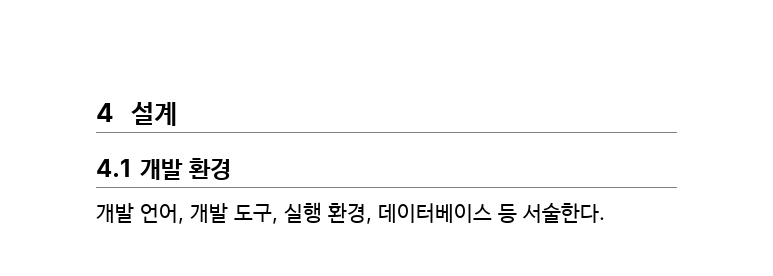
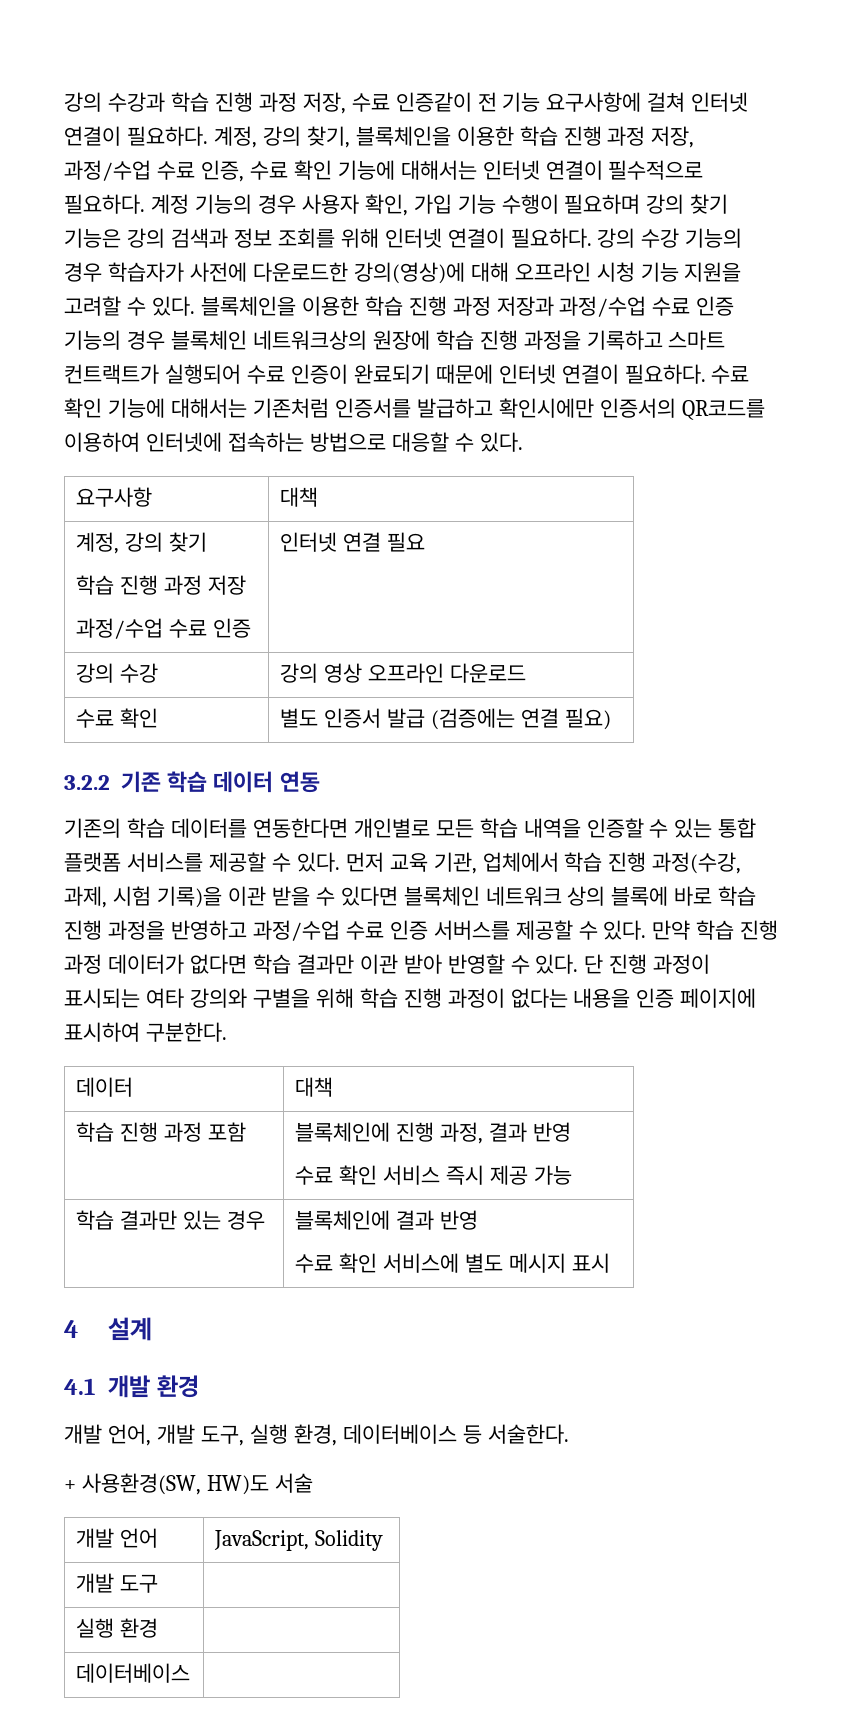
+ 강의 수강과 학습 진행 과정 저장, 수료 인증같이 전 기능 요구사항에 걸쳐 인터넷 연결이 필요하다. 계정, 강의 찾기, 블록체인을 이용한 학습 진행 과정 저장, 과정/수업 수료 인증, 수료 확인 기능에 대해서는 인터넷 연결이 필수적으로 필요하다. 계정 기능의 경우 사용자 확인, 가입 기능 수행이 필요하며 강의 찾기 기능은 강의 검색과 정보 조회를 위해 인터넷 연결이 필요하다. 강의 수강 기능의 경우 학습자가 사전에 다운로드한 강의(영상)에 대해 오프라인 시청 기능 지원을 고려할 수 있다. 블록체인을 이용한 학습 진행 과정 저장과 과정/수업 수료 인증 기능의 경우 블록체인 네트워크상의 원장에 학습 진행 과정을 기록하고 스마트 컨트랙트가 실행되어 수료 인증이 완료되기 때문에 인터넷 연결이 필요하다. 수료 확인 기능에 대해서는 기존처럼 인증서를 발급하고 확인시에만 인증서의 QR코드를 이용하여 인터넷에 접속하는 방법으로 대응할 수 있다.
+ 요구사항 | 대책
+ 계정, 강의 찾기
+ 학습 진행 과정 저장
+ 과정/수업 수료 인증 | 인터넷 연결 필요
+ 강의 수강 | 강의 영상 오프라인 다운로드
+ 수료 확인 | 별도 인증서 발급 (검증에는 연결 필요)
+ 3.2.2 기존 학습 데이터 연동
+ 기존의 학습 데이터를 연동한다면 개인별로 모든 학습 내역을 인증할 수 있는 통합 플랫폼 서비스를 제공할 수 있다. 먼저 교육 기관, 업체에서 학습 진행 과정(수강, 과제, 시험 기록)을 이관 받을 수 있다면 블록체인 네트워크 상의 블록에 바로 학습 진행 과정을 반영하고 과정/수업 수료 인증 서버스를 제공할 수 있다. 만약 학습 진행 과정 데이터가 없다면 학습 결과만 이관 받아 반영할 수 있다. 단 진행 과정이 표시되는 여타 강의와 구별을 위해 학습 진행 과정이 없다는 내용을 인증 페이지에 표시하여 구분한다.
+ 데이터 | 대책
+ 학습 진행 과정 포함 | 블록체인에 진행 과정, 결과 반영
+ 수료 확인 서비스 즉시 제공 가능
+ 학습 결과만 있는 경우 | 블록체인에 결과 반영
+ 수료 확인 서비스에 별도 메시지 표시
+ + 사용환경(SW, HW)도 서술
+ 개발 언어 | JavaScript, Solidity
+ 개발 도구 |
+ 실행 환경 |
+ 데이터베이스 |

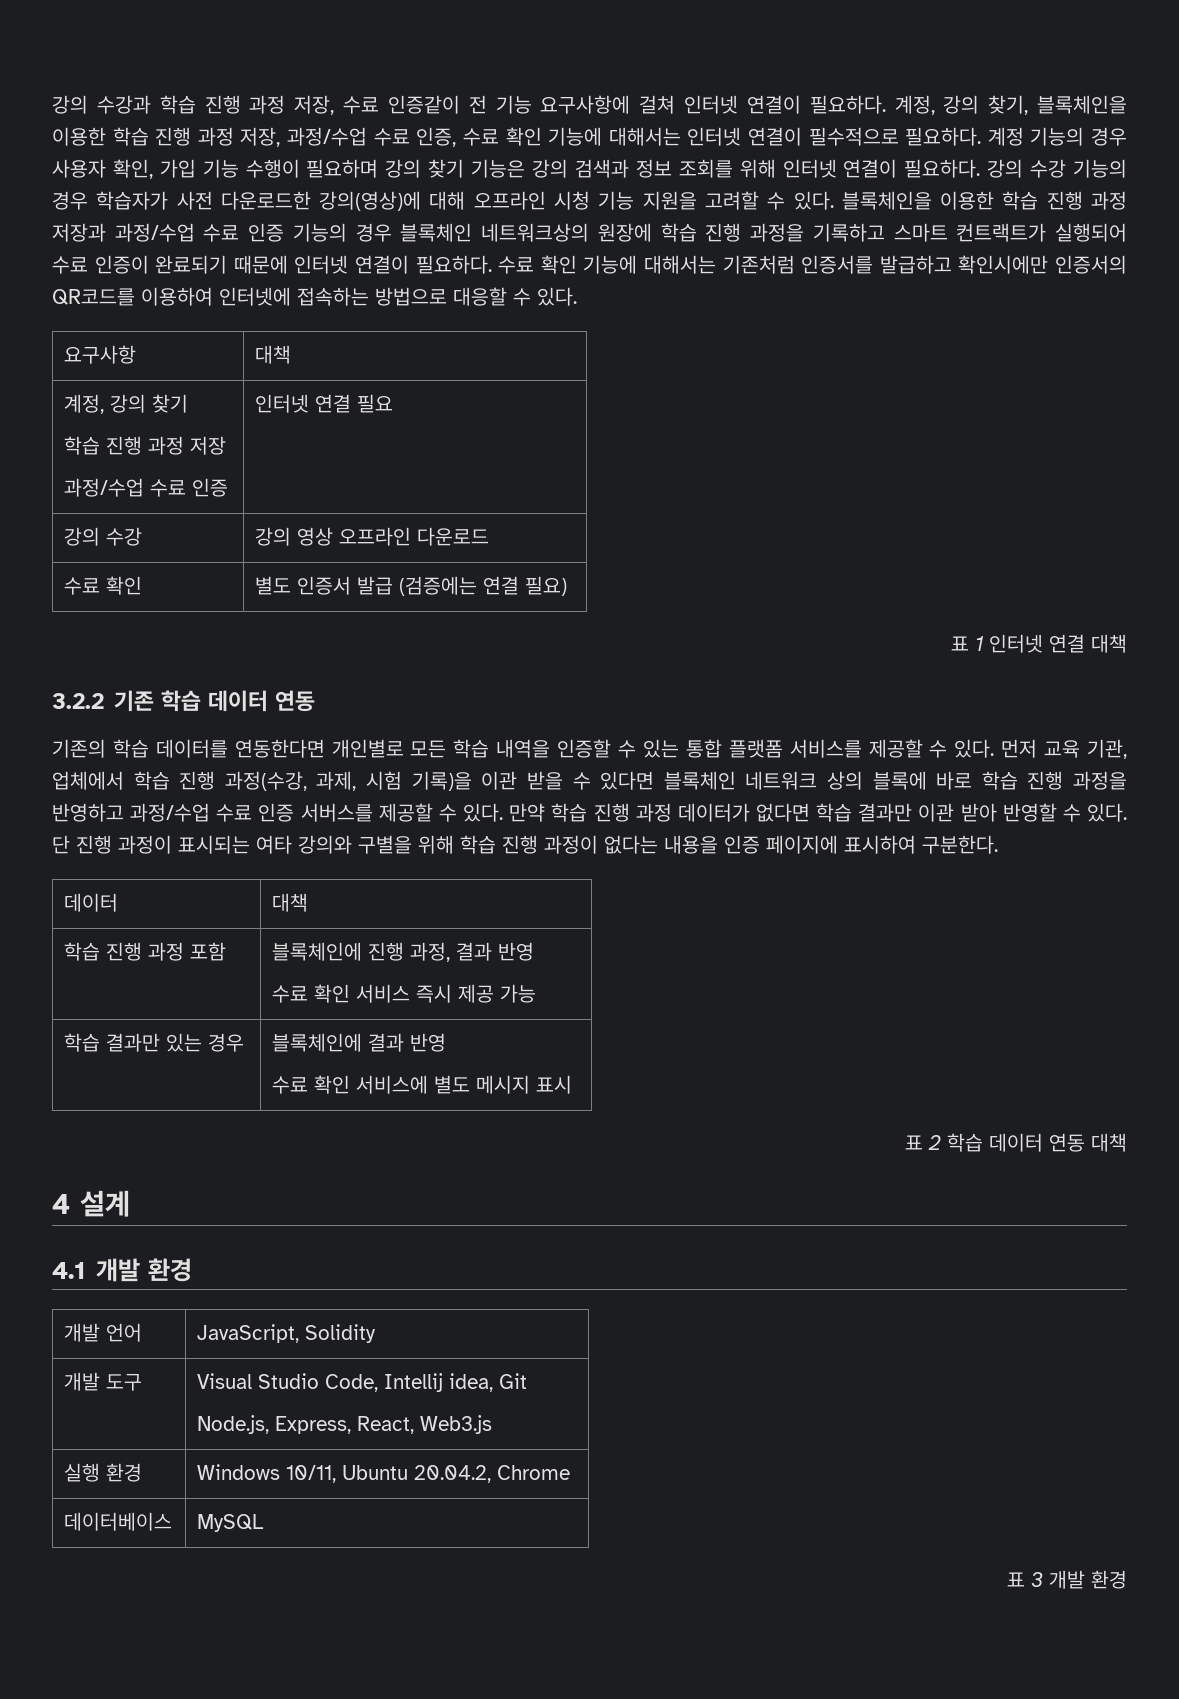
- 강의 수강 기능의 경우 학습자가 사전에 다운로드한 강의(영상)에 대해 오프라인 시청 기능 지원을 고려할 수 있다.
+ 강의 수강 기능의 경우 학습자가 사전 다운로드한 강의(영상)에 대해 오프라인 시청 기능 지원을 고려할 수 있다.
+ 표 1 인터넷 연결 대책
+ 표 2 학습 데이터 연동 대책
- 개발 언어, 개발 도구, 실행 환경, 데이터베이스 등 서술한다.
- + 사용환경(SW, HW)도 서술
- 개발 도구 |
- 실행 환경 |
- 데이터베이스 |
+ 개발 도구 | Visual Studio Code, Intellij idea, Git
+ Node.js, Express, React, Web3.js
+ 실행 환경 | Windows 10/11, Ubuntu 20.04.2, Chrome
+ 데이터베이스 | MySQL
+ 표 3 개발 환경

